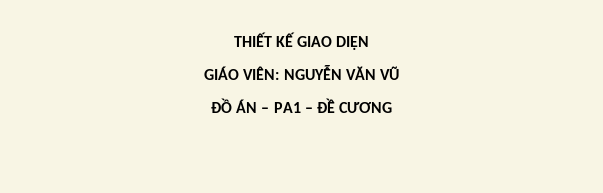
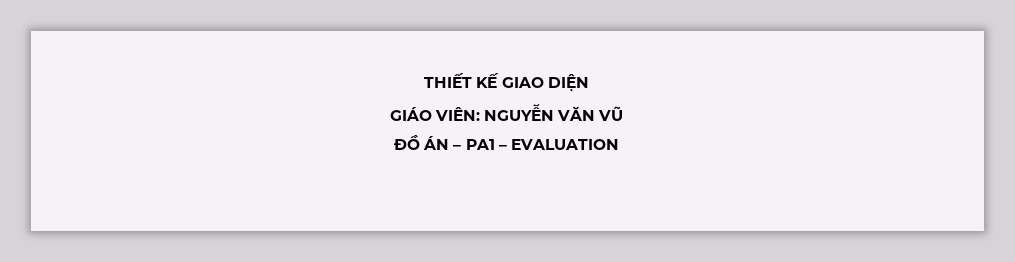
- ĐỒ ÁN – PA1 – ĐỀ CƯƠNG
+ ĐỒ ÁN – PA1 – EVALUATION

